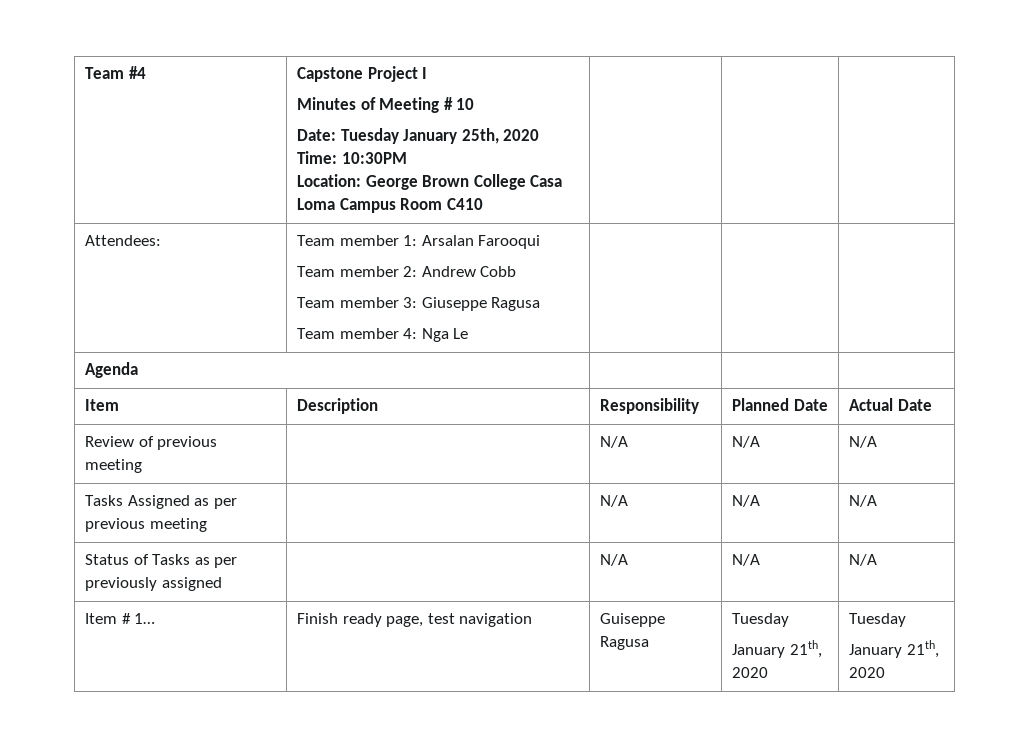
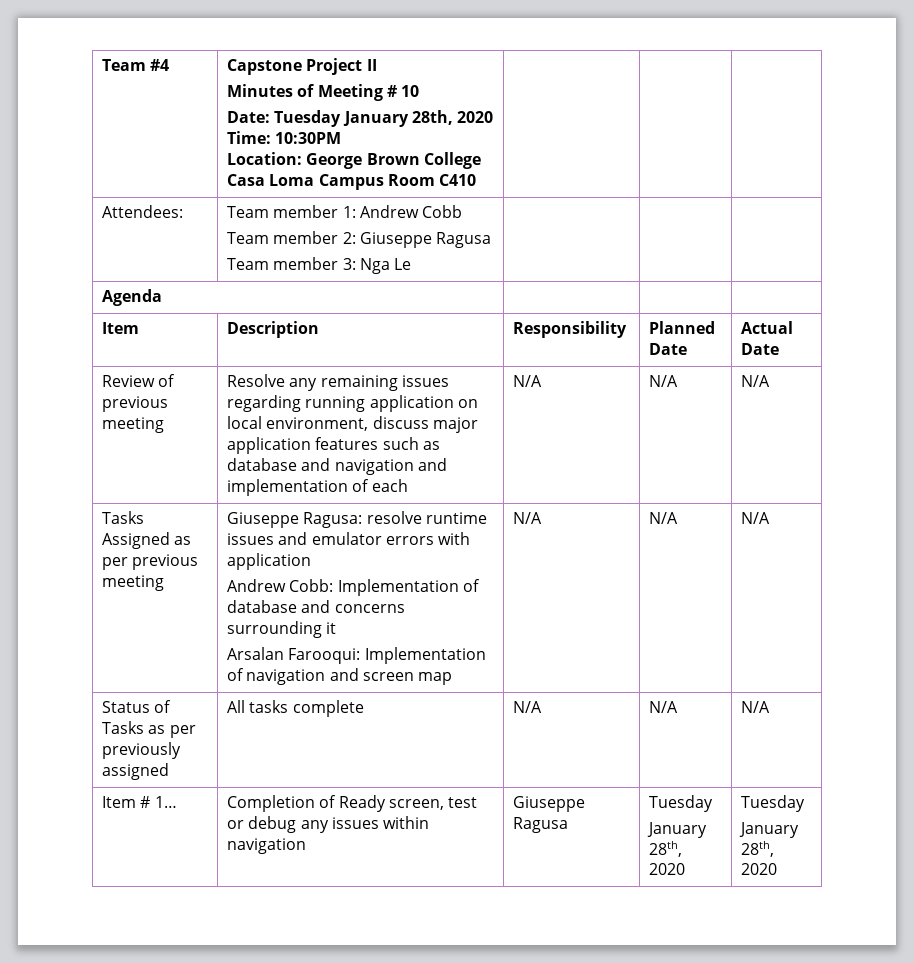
- Team #4 | Capstone Project I
+ Team #4 | Capstone Project II
  Minutes of Meeting # 10
- Date: Tuesday January 25th, 2020 Time: 10:30PM
+ Date: Tuesday January 28th, 2020 Time: 10:30PM
- Attendees: | Team member 1: Arsalan Farooqui
- Team member 2: Andrew Cobb
- Team member 3: Giuseppe Ragusa
- Team member 4: Nga Le | | |
+ Attendees: | Team member 1: Andrew Cobb
+ Team member 2: Giuseppe Ragusa
+ Team member 3: Nga Le | | |
- Review of previous meeting | | N/A | N/A | N/A
+ Review of previous meeting | Resolve any remaining issues regarding running application on local environment, discuss major application features such as database and navigation and implementation of each | N/A | N/A | N/A
- Tasks Assigned as per previous meeting | | N/A | N/A | N/A
+ Tasks Assigned as per previous meeting | Giuseppe Ragusa: resolve runtime issues and emulator errors with application
+ Andrew Cobb: Implementation of database and concerns surrounding it
+ Arsalan Farooqui: Implementation of navigation and screen map | N/A | N/A | N/A
- Status of Tasks as per previously assigned | | N/A | N/A | N/A
+ Status of Tasks as per previously assigned | All tasks complete | N/A | N/A | N/A
- Item # 1… | Finish ready page, test navigation | Guiseppe Ragusa | Tuesday
- January 21th, 2020 | Tuesday
- January 21th, 2020
+ Item # 1… | Completion of Ready screen, test or debug any issues within navigation | Giuseppe Ragusa | Tuesday
+ January 28th, 2020 | Tuesday
+ January 28th, 2020

